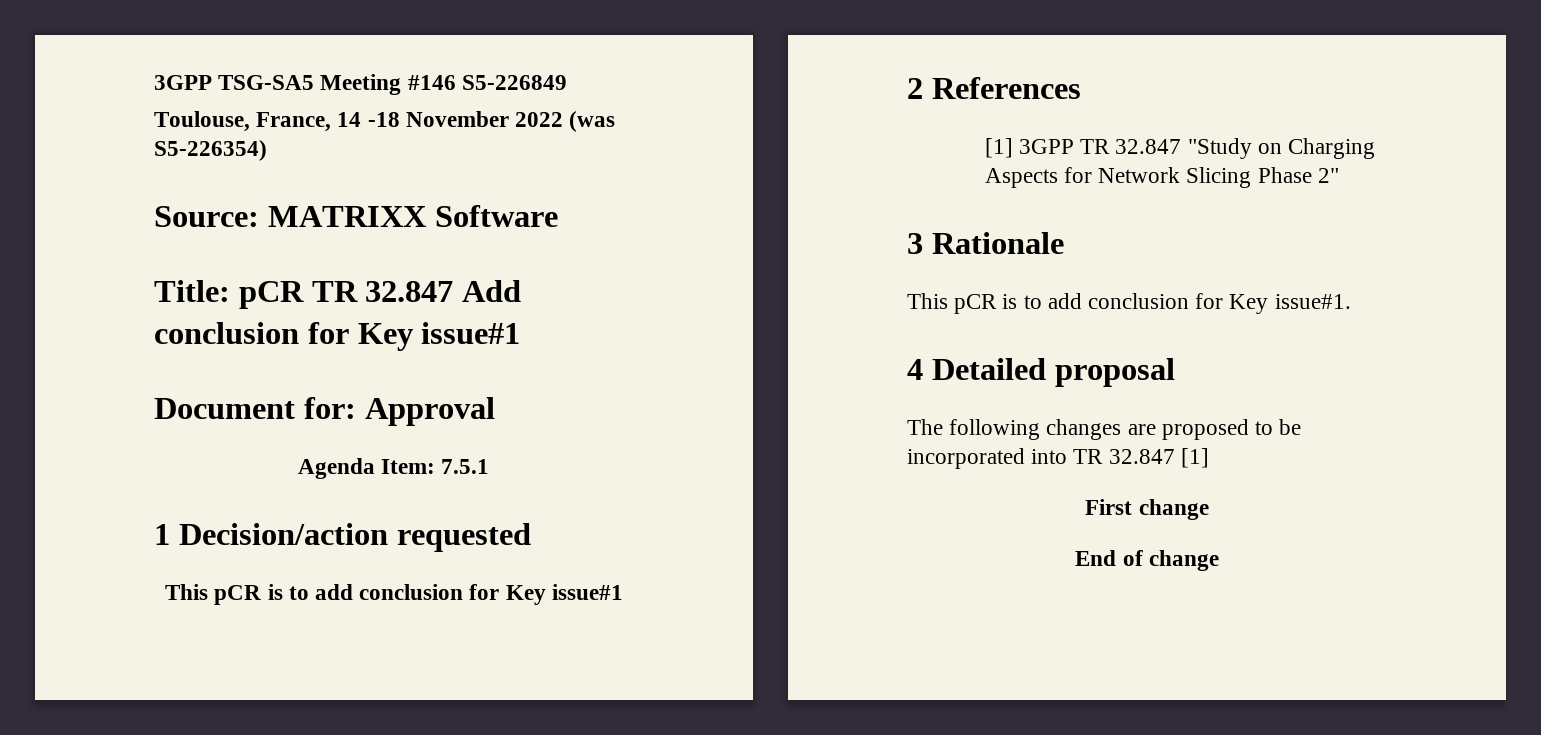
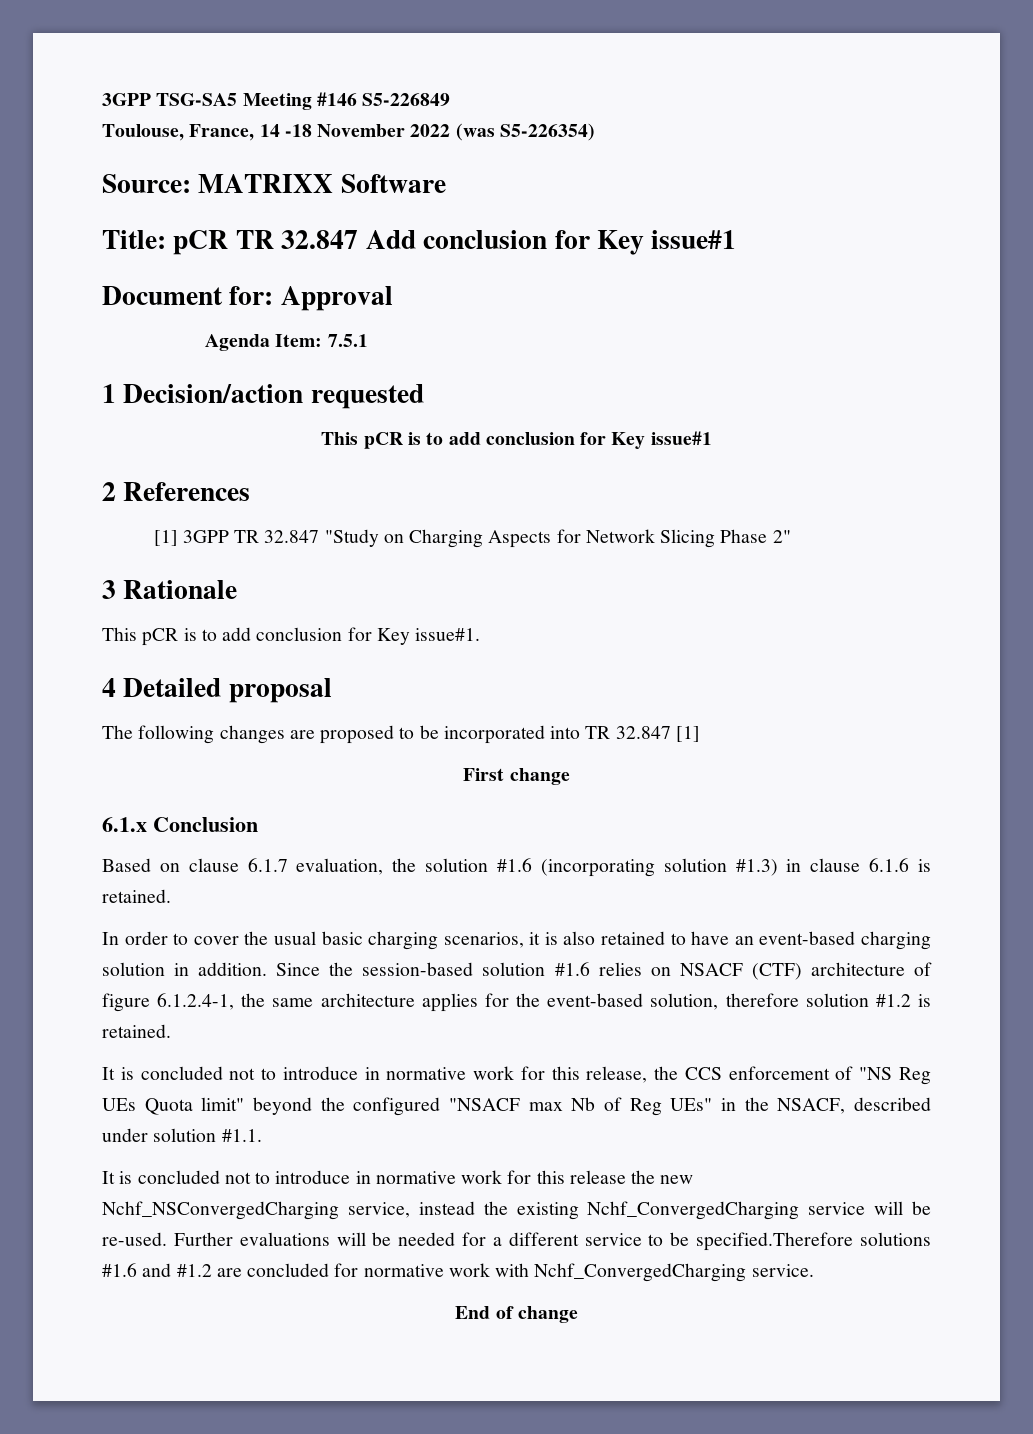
+ 6.1.x Conclusion
+ Based on clause 6.1.7 evaluation, the solution #1.6 (incorporating solution #1.3) in clause 6.1.6 is retained.
+ In order to cover the usual basic charging scenarios, it is also retained to have an event-based charging solution in addition. Since the session-based solution #1.6 relies on NSACF (CTF) architecture of figure 6.1.2.4-1, the same architecture applies for the event-based solution, therefore solution #1.2 is retained.
+ It is concluded not to introduce in normative work for this release, the CCS enforcement of "NS Reg UEs Quota limit" beyond the configured "NSACF max Nb of Reg UEs" in the NSACF, described under solution #1.1.
+ It is concluded not to introduce in normative work for this release the new Nchf_NSConvergedCharging service, instead the existing Nchf_ConvergedCharging service will be re-used. Further evaluations will be needed for a different service to be specified.Therefore solutions #1.6 and #1.2 are concluded for normative work with Nchf_ConvergedCharging service.

